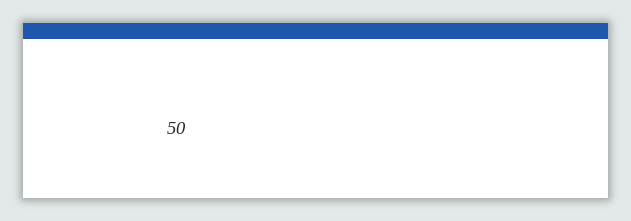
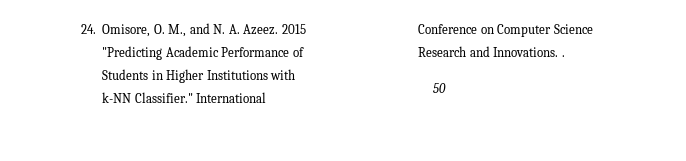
+ 24. Omisore, O. M., and N. A. Azeez. 2015 "Predicting Academic Performance of Students in Higher Institutions with k-NN Classifier." International Conference on Computer Science Research and Innovations. .

